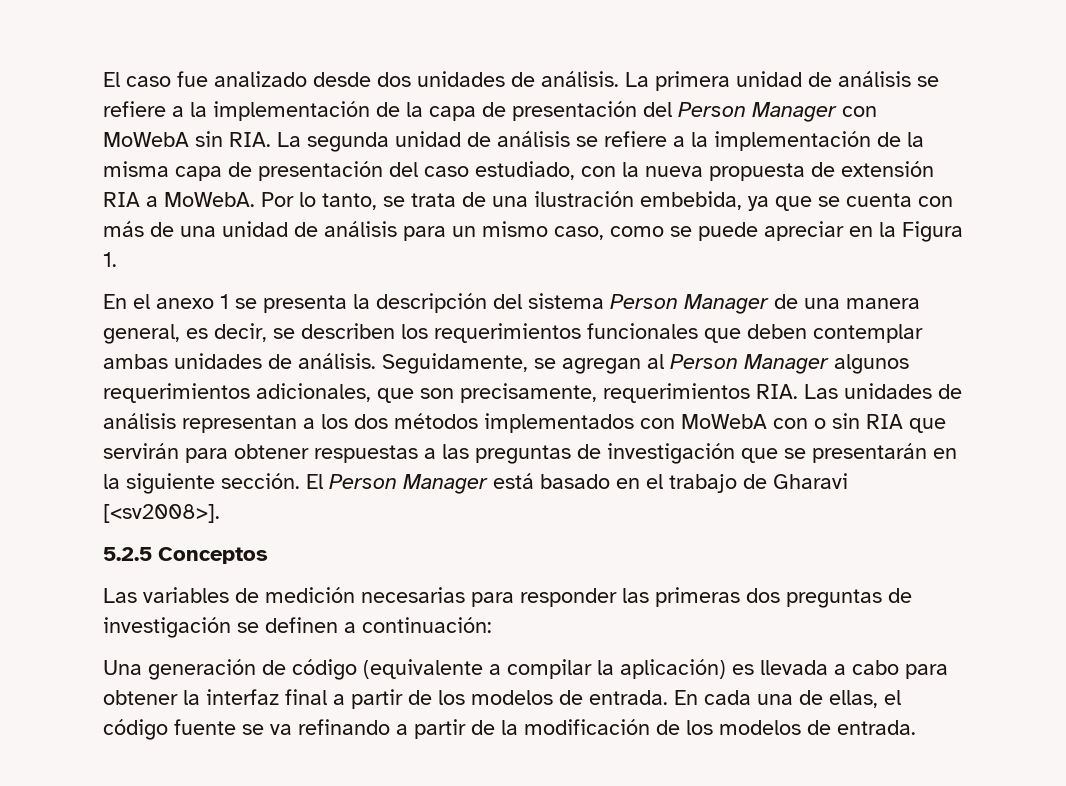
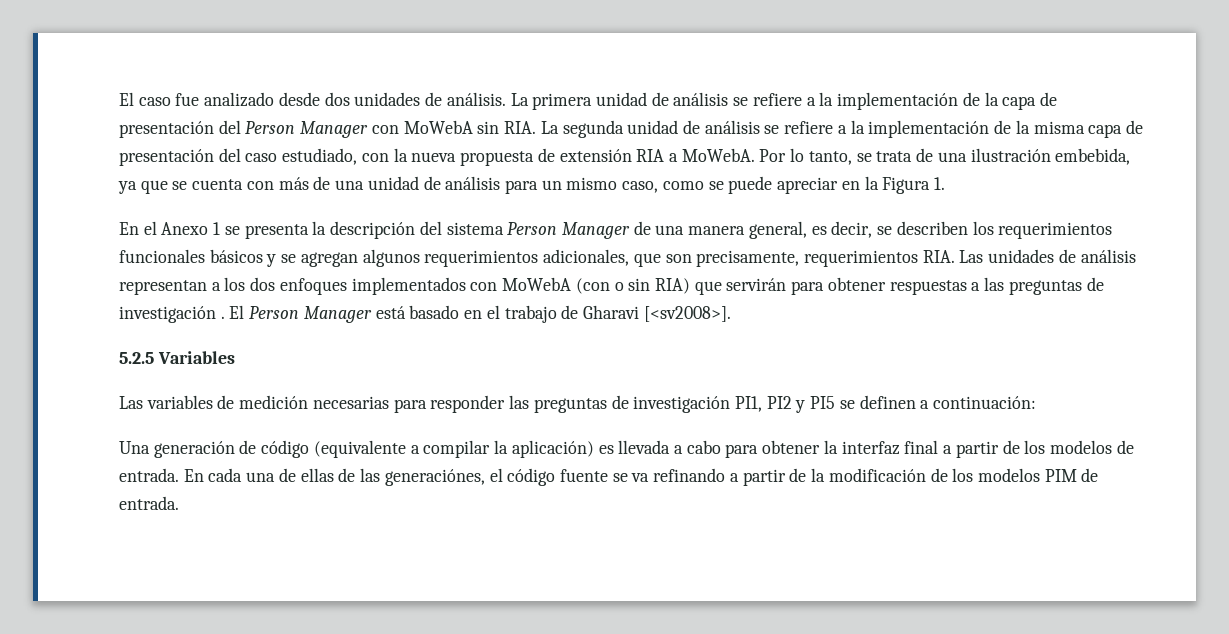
- En el anexo 1 se presenta la descripción del sistema Person Manager de una manera general, es decir, se describen los requerimientos funcionales que deben contemplar ambas unidades de análisis. Seguidamente, se agregan al Person Manager algunos requerimientos adicionales, que son precisamente, requerimientos RIA. Las unidades de análisis representan a los dos métodos implementados con MoWebA con o sin RIA que servirán para obtener respuestas a las preguntas de investigación que se presentarán en la siguiente sección.
+ En el Anexo 1 se presenta la descripción del sistema Person Manager de una manera general, es decir, se describen los requerimientos funcionales básicos y se agregan algunos requerimientos adicionales, que son precisamente, requerimientos RIA. Las unidades de análisis representan a los dos enfoques implementados con MoWebA (con o sin RIA) que servirán para obtener respuestas a las preguntas de investigación .
- 5.2.5 Conceptos
+ 5.2.5 Variables
- Las variables de medición necesarias para responder las primeras dos preguntas de investigación se definen a continuación:
+ Las variables de medición necesarias para responder las preguntas de investigación PI1, PI2 y PI5 se definen a continuación:
- En cada una de ellas, el código fuente se va refinando a partir de la modificación de los modelos de entrada.
+ En cada una de ellas de las generaciónes, el código fuente se va refinando a partir de la modificación de los modelos PIM de entrada.

